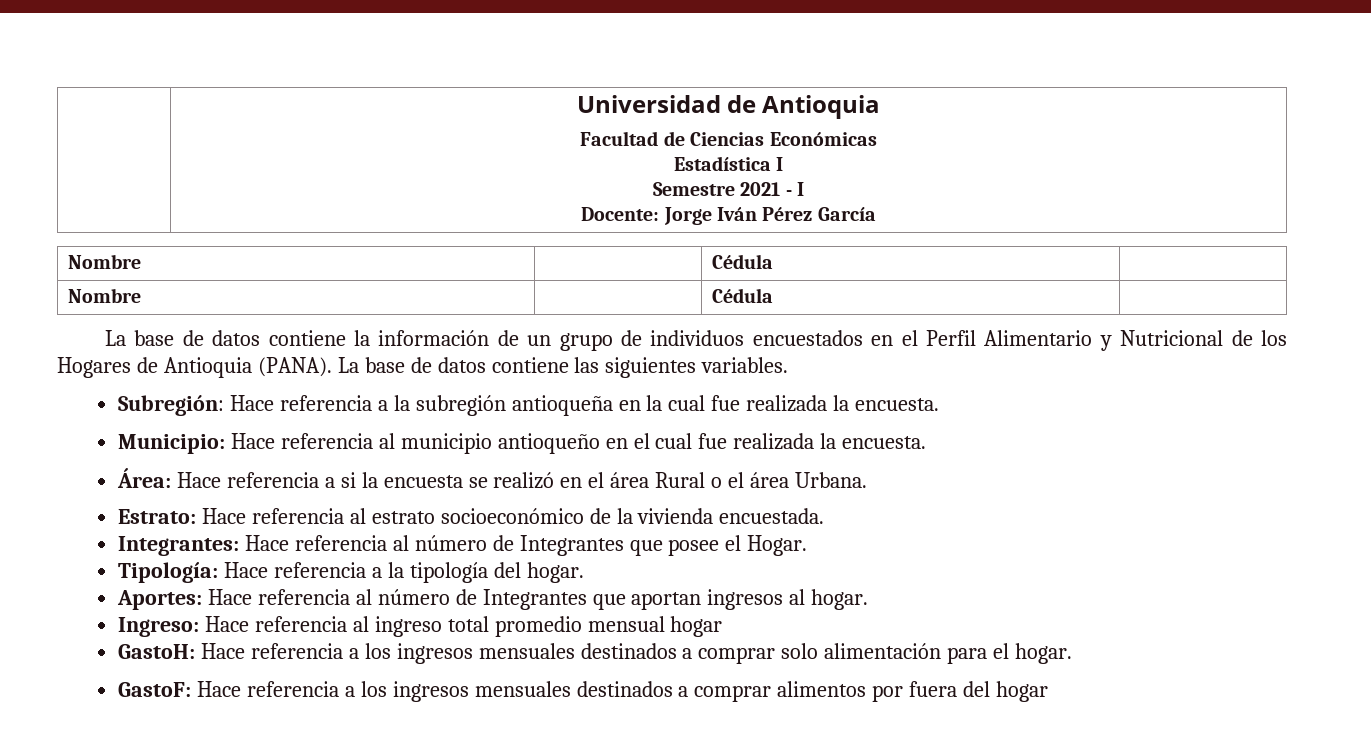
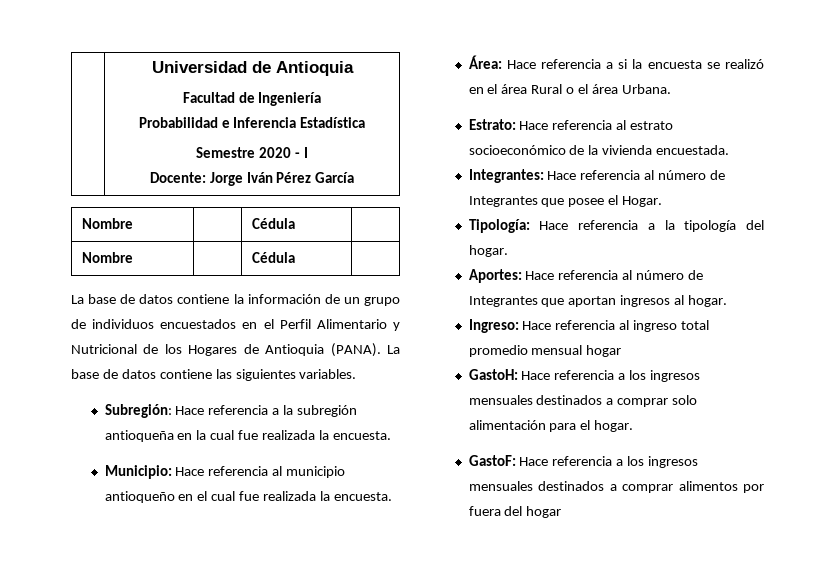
  | Universidad de Antioquia
- Facultad de Ciencias Económicas
- Estadística I
- Semestre 2021 - I
+ Facultad de Ingeniería
+ Probabilidad e Inferencia Estadística
+ Semestre 2020 - I

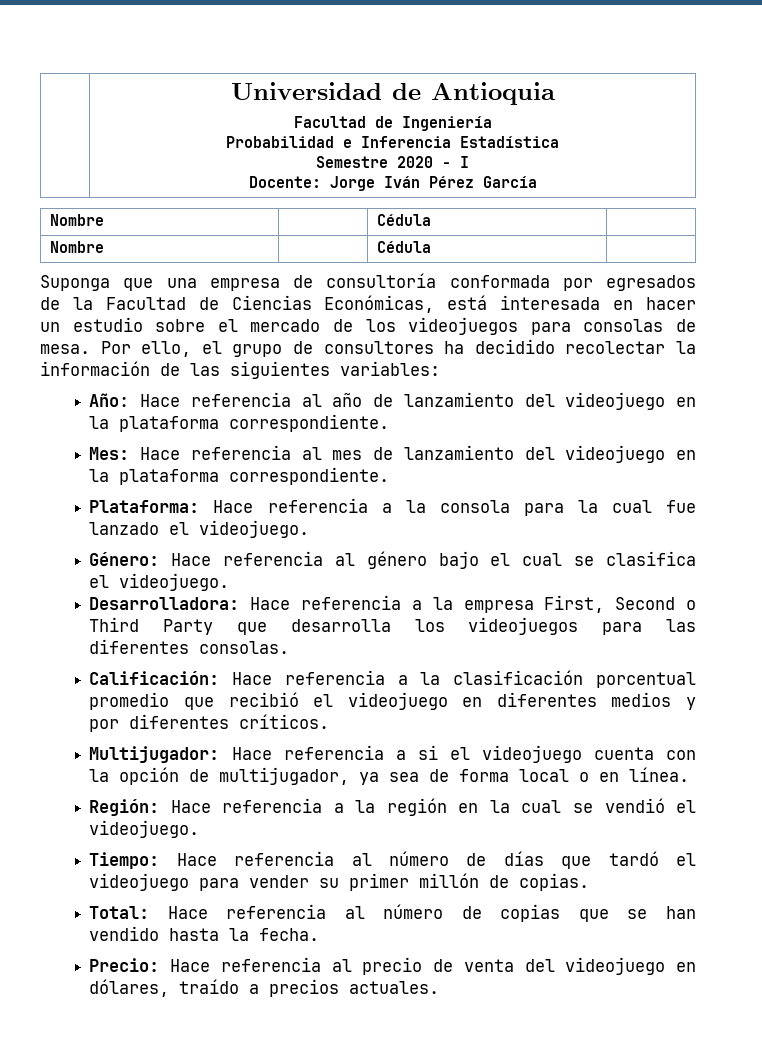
- La base de datos contiene la información de un grupo de individuos encuestados en el Perfil Alimentario y Nutricional de los Hogares de Antioquia (PANA). La base de datos contiene las siguientes variables.
- Subregión: Hace referencia a la subregión antioqueña en la cual fue realizada la encuesta.
- Municipio: Hace referencia al municipio antioqueño en el cual fue realizada la encuesta.
- Área: Hace referencia a si la encuesta se realizó en el área Rural o el área Urbana.
- Estrato: Hace referencia al estrato socioeconómico de la vivienda encuestada.
- Integrantes: Hace referencia al número de Integrantes que posee el Hogar.
- Tipología: Hace referencia a la tipología del hogar.
- Aportes: Hace referencia al número de Integrantes que aportan ingresos al hogar.
- Ingreso: Hace referencia al ingreso total promedio mensual hogar
- GastoH: Hace referencia a los ingresos mensuales destinados a comprar solo alimentación para el hogar.
- GastoF: Hace referencia a los ingresos mensuales destinados a comprar alimentos por fuera del hogar
+ Suponga que una empresa de consultoría conformada por egresados de la Facultad de Ciencias Económicas, está interesada en hacer un estudio sobre el mercado de los videojuegos para consolas de mesa. Por ello, el grupo de consultores ha decidido recolectar la información de las siguientes variables:
+ Año: Hace referencia al año de lanzamiento del videojuego en la plataforma correspondiente.
+ Mes: Hace referencia al mes de lanzamiento del videojuego en la plataforma correspondiente.
+ Plataforma: Hace referencia a la consola para la cual fue lanzado el videojuego.
+ Género: Hace referencia al género bajo el cual se clasifica el videojuego.
+ Desarrolladora: Hace referencia a la empresa First, Second o Third Party que desarrolla los videojuegos para las diferentes consolas.
+ Calificación: Hace referencia a la clasificación porcentual promedio que recibió el videojuego en diferentes medios y por diferentes críticos.
+ Multijugador: Hace referencia a si el videojuego cuenta con la opción de multijugador, ya sea de forma local o en línea.
+ Región: Hace referencia a la región en la cual se vendió el videojuego.
+ Tiempo: Hace referencia al número de días que tardó el videojuego para vender su primer millón de copias.
+ Total: Hace referencia al número de copias que se han vendido hasta la fecha.
+ Precio: Hace referencia al precio de venta del videojuego en dólares, traído a precios actuales.

